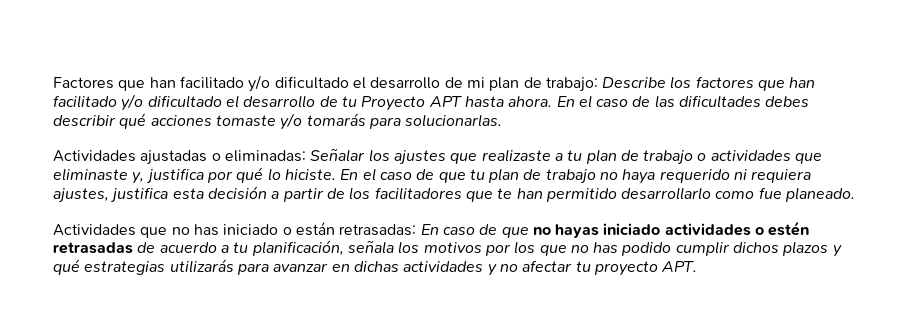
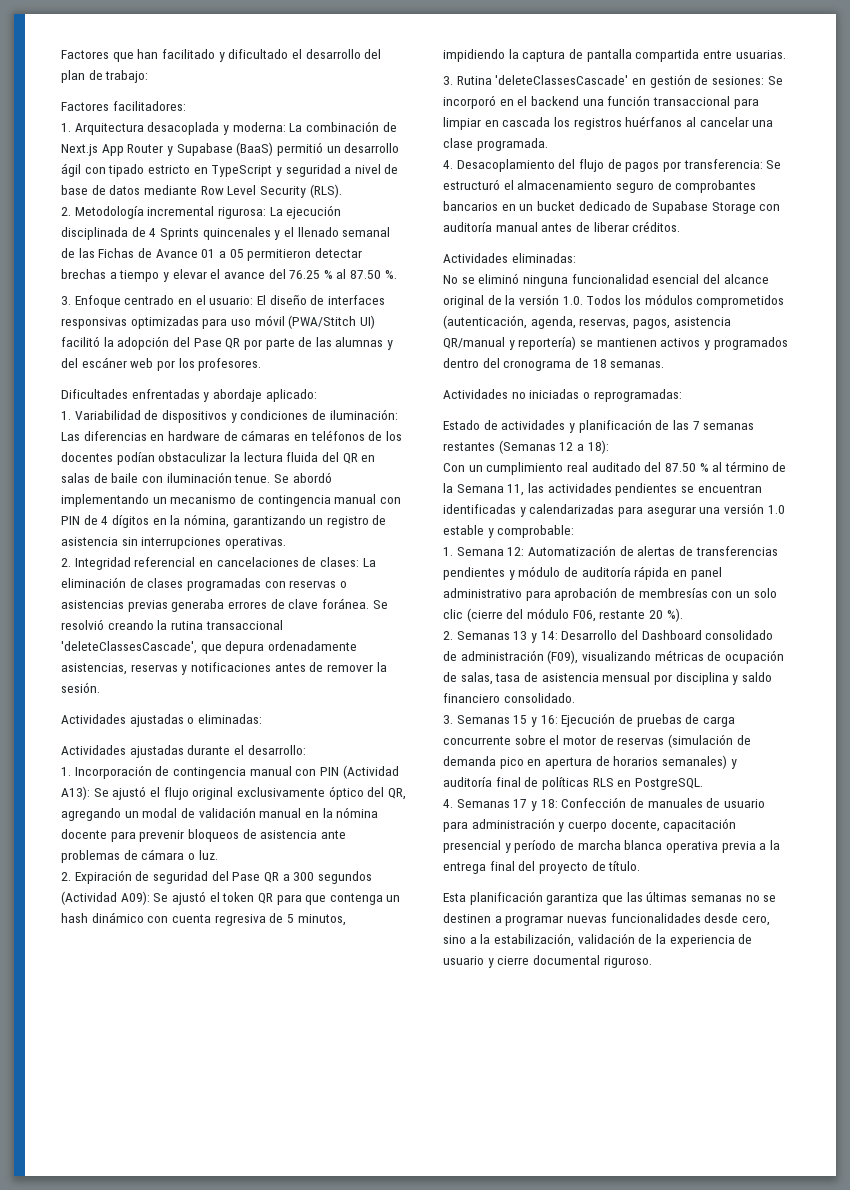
- Factores que han facilitado y/o dificultado el desarrollo de mi plan de trabajo: Describe los factores que han facilitado y/o dificultado el desarrollo de tu Proyecto APT hasta ahora. En el caso de las dificultades debes describir qué acciones tomaste y/o tomarás para solucionarlas.
- Actividades ajustadas o eliminadas: Señalar los ajustes que realizaste a tu plan de trabajo o actividades que eliminaste y, justifica por qué lo hiciste. En el caso de que tu plan de trabajo no haya requerido ni requiera ajustes, justifica esta decisión a partir de los facilitadores que te han permitido desarrollarlo como fue planeado.
- Actividades que no has iniciado o están retrasadas: En caso de que no hayas iniciado actividades o estén retrasadas de acuerdo a tu planificación, señala los motivos por los que no has podido cumplir dichos plazos y qué estrategias utilizarás para avanzar en dichas actividades y no afectar tu proyecto APT.
+ Factores que han facilitado y dificultado el desarrollo del plan de trabajo:
+ Factores facilitadores:
+ 1. Arquitectura desacoplada y moderna: La combinación de Next.js App Router y Supabase (BaaS) permitió un desarrollo ágil con tipado estricto en TypeScript y seguridad a nivel de base de datos mediante Row Level Security (RLS).
+ 2. Metodología incremental rigurosa: La ejecución disciplinada de 4 Sprints quincenales y el llenado semanal de las Fichas de Avance 01 a 05 permitieron detectar brechas a tiempo y elevar el avance del 76.25 % al 87.50 %.
+ 3. Enfoque centrado en el usuario: El diseño de interfaces responsivas optimizadas para uso móvil (PWA/Stitch UI) facilitó la adopción del Pase QR por parte de las alumnas y del escáner web por los profesores.
+ Dificultades enfrentadas y abordaje aplicado:
+ 1. Variabilidad de dispositivos y condiciones de iluminación: Las diferencias en hardware de cámaras en teléfonos de los docentes podían obstaculizar la lectura fluida del QR en salas de baile con iluminación tenue. Se abordó implementando un mecanismo de contingencia manual con PIN de 4 dígitos en la nómina, garantizando un registro de asistencia sin interrupciones operativas.
+ 2. Integridad referencial en cancelaciones de clases: La eliminación de clases programadas con reservas o asistencias previas generaba errores de clave foránea. Se resolvió creando la rutina transaccional 'deleteClassesCascade', que depura ordenadamente asistencias, reservas y notificaciones antes de remover la sesión.
+ Actividades ajustadas o eliminadas:
+ Actividades ajustadas durante el desarrollo:
+ 1. Incorporación de contingencia manual con PIN (Actividad A13): Se ajustó el flujo original exclusivamente óptico del QR, agregando un modal de validación manual en la nómina docente para prevenir bloqueos de asistencia ante problemas de cámara o luz.
+ 2. Expiración de seguridad del Pase QR a 300 segundos (Actividad A09): Se ajustó el token QR para que contenga un hash dinámico con cuenta regresiva de 5 minutos, impidiendo la captura de pantalla compartida entre usuarias.
+ 3. Rutina 'deleteClassesCascade' en gestión de sesiones: Se incorporó en el backend una función transaccional para limpiar en cascada los registros huérfanos al cancelar una clase programada.
+ 4. Desacoplamiento del flujo de pagos por transferencia: Se estructuró el almacenamiento seguro de comprobantes bancarios en un bucket dedicado de Supabase Storage con auditoría manual antes de liberar créditos.
+ Actividades eliminadas:
+ No se eliminó ninguna funcionalidad esencial del alcance original de la versión 1.0. Todos los módulos comprometidos (autenticación, agenda, reservas, pagos, asistencia QR/manual y reportería) se mantienen activos y programados dentro del cronograma de 18 semanas.
+ Actividades no iniciadas o reprogramadas:
+ Estado de actividades y planificación de las 7 semanas restantes (Semanas 12 a 18):
+ Con un cumplimiento real auditado del 87.50 % al término de la Semana 11, las actividades pendientes se encuentran identificadas y calendarizadas para asegurar una versión 1.0 estable y comprobable:
+ 1. Semana 12: Automatización de alertas de transferencias pendientes y módulo de auditoría rápida en panel administrativo para aprobación de membresías con un solo clic (cierre del módulo F06, restante 20 %).
+ 2. Semanas 13 y 14: Desarrollo del Dashboard consolidado de administración (F09), visualizando métricas de ocupación de salas, tasa de asistencia mensual por disciplina y saldo financiero consolidado.
+ 3. Semanas 15 y 16: Ejecución de pruebas de carga concurrente sobre el motor de reservas (simulación de demanda pico en apertura de horarios semanales) y auditoría final de políticas RLS en PostgreSQL.
+ 4. Semanas 17 y 18: Confección de manuales de usuario para administración y cuerpo docente, capacitación presencial y período de marcha blanca operativa previa a la entrega final del proyecto de título.
+ Esta planificación garantiza que las últimas semanas no se destinen a programar nuevas funcionalidades desde cero, sino a la estabilización, validación de la experiencia de usuario y cierre documental riguroso.

